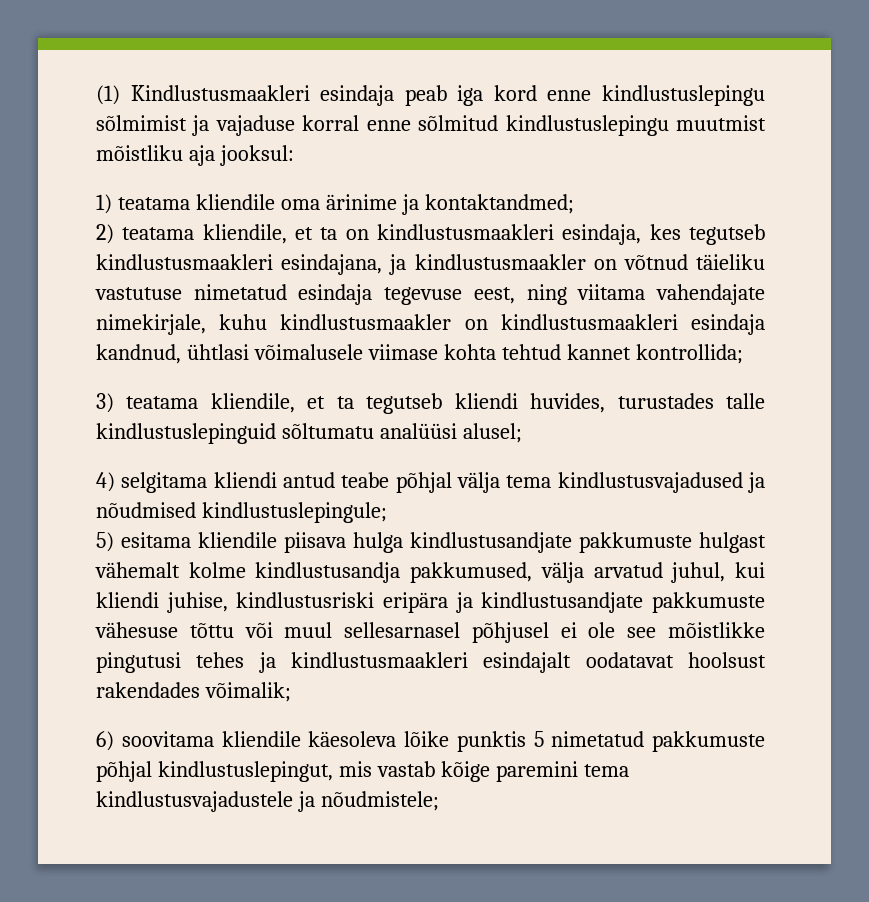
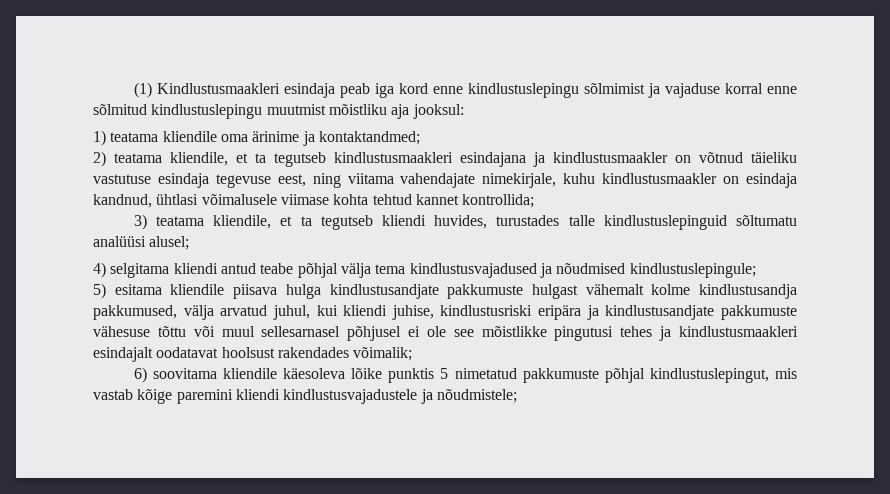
- 2) teatama kliendile, et ta on kindlustusmaakleri esindaja, kes tegutseb kindlustusmaakleri esindajana, ja kindlustusmaakler on võtnud täieliku vastutuse nimetatud esindaja tegevuse eest, ning viitama vahendajate nimekirjale, kuhu kindlustusmaakler on kindlustusmaakleri esindaja kandnud, ühtlasi võimalusele viimase kohta tehtud kannet kontrollida;
+ 2) teatama kliendile, et ta tegutseb kindlustusmaakleri esindajana ja kindlustusmaakler on võtnud täieliku vastutuse esindaja tegevuse eest, ning viitama vahendajate nimekirjale, kuhu kindlustusmaakler on esindaja kandnud, ühtlasi võimalusele viimase kohta tehtud kannet kontrollida;
- 6) soovitama kliendile käesoleva lõike punktis 5 nimetatud pakkumuste põhjal kindlustuslepingut, mis vastab kõige paremini tema kindlustusvajadustele ja nõudmistele;
+ 6) soovitama kliendile käesoleva lõike punktis 5 nimetatud pakkumuste põhjal kindlustuslepingut, mis vastab kõige paremini kliendi kindlustusvajadustele ja nõudmistele;

